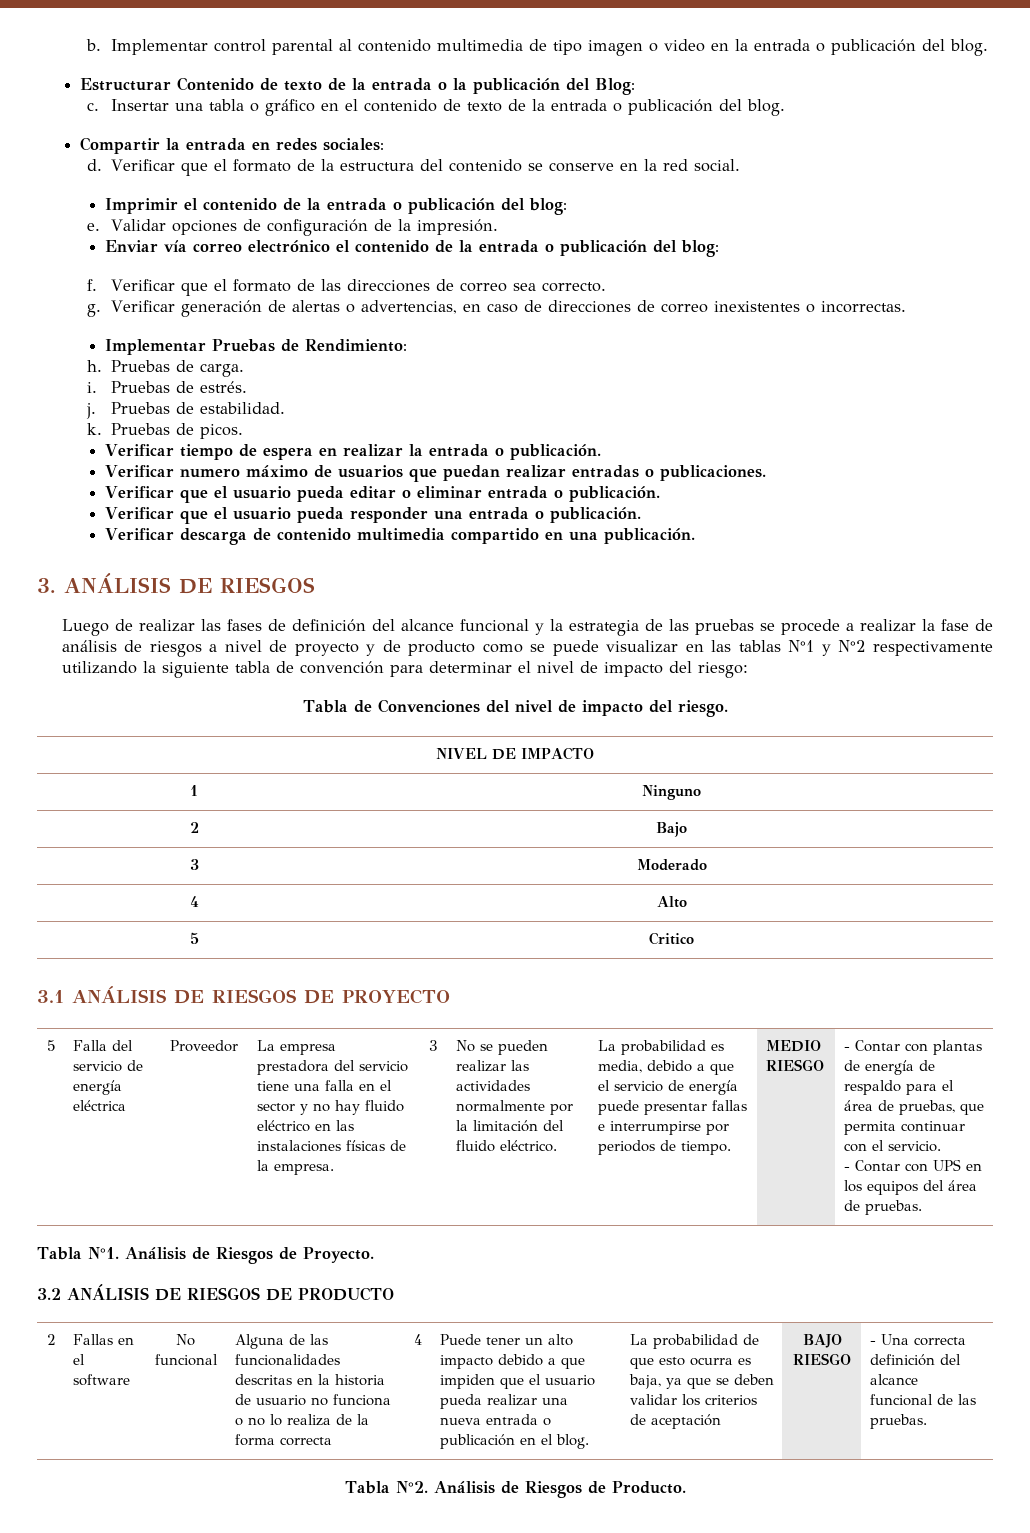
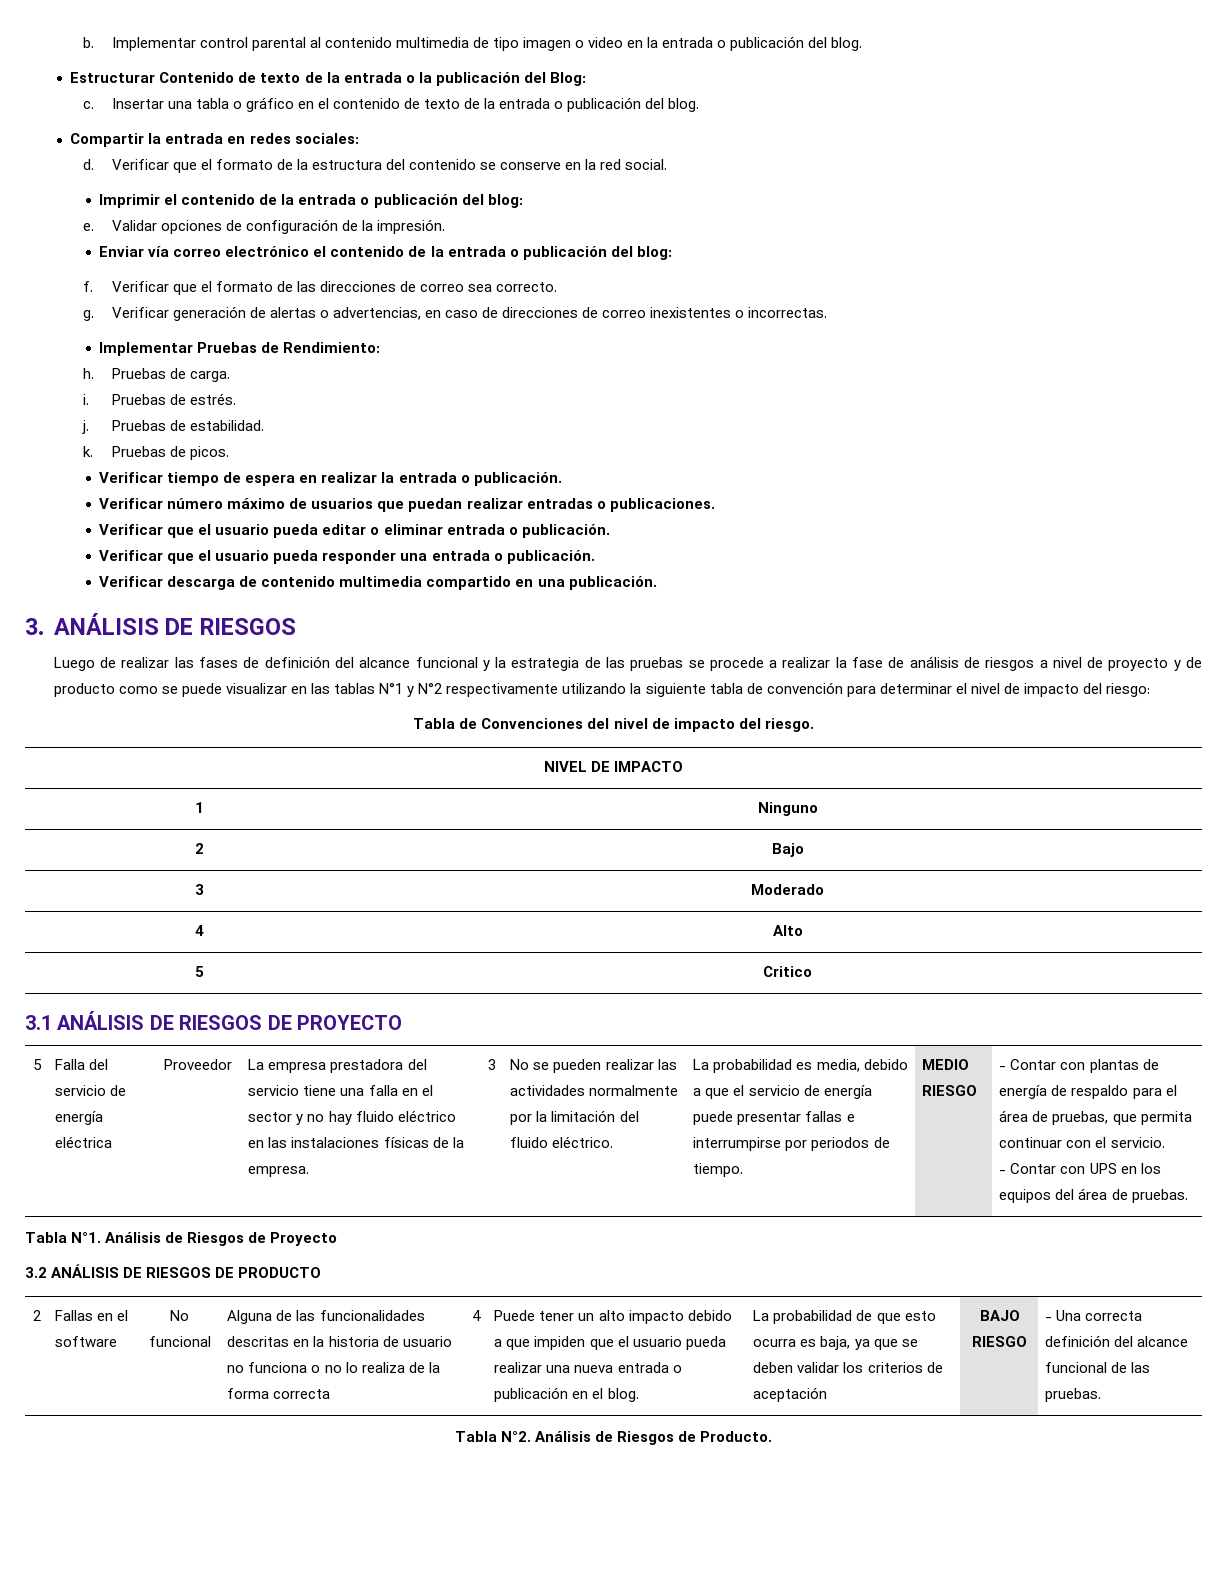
- Verificar numero máximo de usuarios que puedan realizar entradas o publicaciones.
+ Verificar número máximo de usuarios que puedan realizar entradas o publicaciones.
- Tabla N°1. Análisis de Riesgos de Proyecto.
+ Tabla N°1. Análisis de Riesgos de Proyecto

